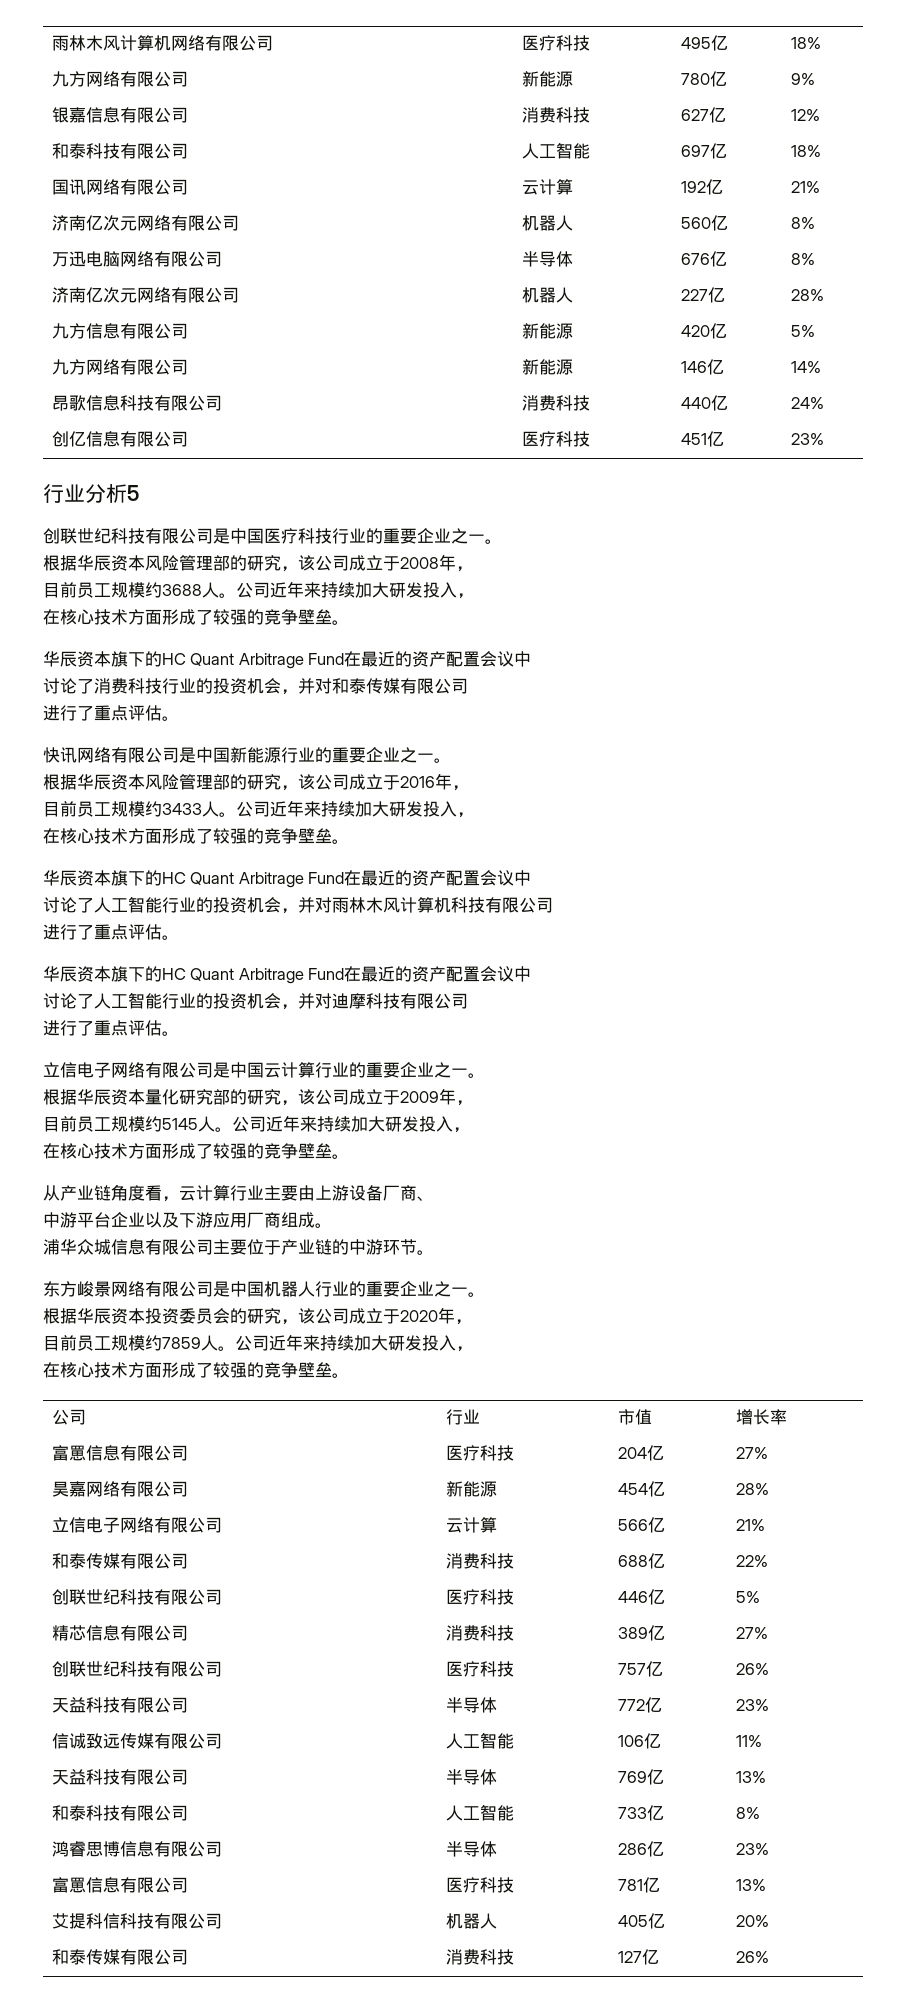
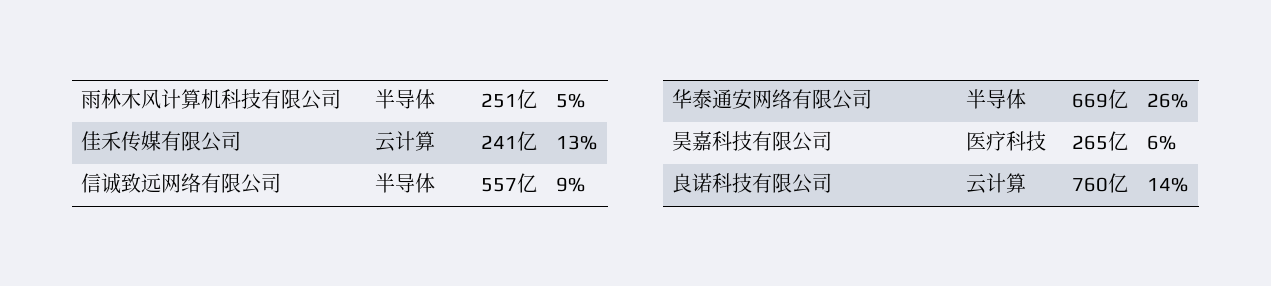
- 雨林木风计算机网络有限公司 | 医疗科技 | 495亿 | 18%
- 九方网络有限公司 | 新能源 | 780亿 | 9%
- 银嘉信息有限公司 | 消费科技 | 627亿 | 12%
- 和泰科技有限公司 | 人工智能 | 697亿 | 18%
- 国讯网络有限公司 | 云计算 | 192亿 | 21%
- 济南亿次元网络有限公司 | 机器人 | 560亿 | 8%
- 万迅电脑网络有限公司 | 半导体 | 676亿 | 8%
- 济南亿次元网络有限公司 | 机器人 | 227亿 | 28%
- 九方信息有限公司 | 新能源 | 420亿 | 5%
- 九方网络有限公司 | 新能源 | 146亿 | 14%
- 昂歌信息科技有限公司 | 消费科技 | 440亿 | 24%
- 创亿信息有限公司 | 医疗科技 | 451亿 | 23%
- 行业分析5
- 创联世纪科技有限公司是中国医疗科技行业的重要企业之一。
- 根据华辰资本风险管理部的研究，该公司成立于2008年，
- 目前员工规模约3688人。公司近年来持续加大研发投入，
- 在核心技术方面形成了较强的竞争壁垒。
- 华辰资本旗下的HC Quant Arbitrage Fund在最近的资产配置会议中
- 讨论了消费科技行业的投资机会，并对和泰传媒有限公司
- 进行了重点评估。
- 快讯网络有限公司是中国新能源行业的重要企业之一。
- 根据华辰资本风险管理部的研究，该公司成立于2016年，
- 目前员工规模约3433人。公司近年来持续加大研发投入，
- 在核心技术方面形成了较强的竞争壁垒。
- 华辰资本旗下的HC Quant Arbitrage Fund在最近的资产配置会议中
- 讨论了人工智能行业的投资机会，并对雨林木风计算机科技有限公司
- 进行了重点评估。
- 华辰资本旗下的HC Quant Arbitrage Fund在最近的资产配置会议中
- 讨论了人工智能行业的投资机会，并对迪摩科技有限公司
- 进行了重点评估。
- 立信电子网络有限公司是中国云计算行业的重要企业之一。
- 根据华辰资本量化研究部的研究，该公司成立于2009年，
- 目前员工规模约5145人。公司近年来持续加大研发投入，
- 在核心技术方面形成了较强的竞争壁垒。
- 从产业链角度看，云计算行业主要由上游设备厂商、
- 中游平台企业以及下游应用厂商组成。
- 浦华众城信息有限公司主要位于产业链的中游环节。
- 东方峻景网络有限公司是中国机器人行业的重要企业之一。
- 根据华辰资本投资委员会的研究，该公司成立于2020年，
- 目前员工规模约7859人。公司近年来持续加大研发投入，
- 在核心技术方面形成了较强的竞争壁垒。
- 公司 | 行业 | 市值 | 增长率
- 富罳信息有限公司 | 医疗科技 | 204亿 | 27%
- 昊嘉网络有限公司 | 新能源 | 454亿 | 28%
- 立信电子网络有限公司 | 云计算 | 566亿 | 21%
- 和泰传媒有限公司 | 消费科技 | 688亿 | 22%
- 创联世纪科技有限公司 | 医疗科技 | 446亿 | 5%
- 精芯信息有限公司 | 消费科技 | 389亿 | 27%
- 创联世纪科技有限公司 | 医疗科技 | 757亿 | 26%
- 天益科技有限公司 | 半导体 | 772亿 | 23%
- 信诚致远传媒有限公司 | 人工智能 | 106亿 | 11%
- 天益科技有限公司 | 半导体 | 769亿 | 13%
- 和泰科技有限公司 | 人工智能 | 733亿 | 8%
- 鸿睿思博信息有限公司 | 半导体 | 286亿 | 23%
- 富罳信息有限公司 | 医疗科技 | 781亿 | 13%
- 艾提科信科技有限公司 | 机器人 | 405亿 | 20%
- 和泰传媒有限公司 | 消费科技 | 127亿 | 26%
+ 雨林木风计算机科技有限公司 | 半导体 | 251亿 | 5%
+ 佳禾传媒有限公司 | 云计算 | 241亿 | 13%
+ 信诚致远网络有限公司 | 半导体 | 557亿 | 9%
+ 华泰通安网络有限公司 | 半导体 | 669亿 | 26%
+ 昊嘉科技有限公司 | 医疗科技 | 265亿 | 6%
+ 良诺科技有限公司 | 云计算 | 760亿 | 14%

